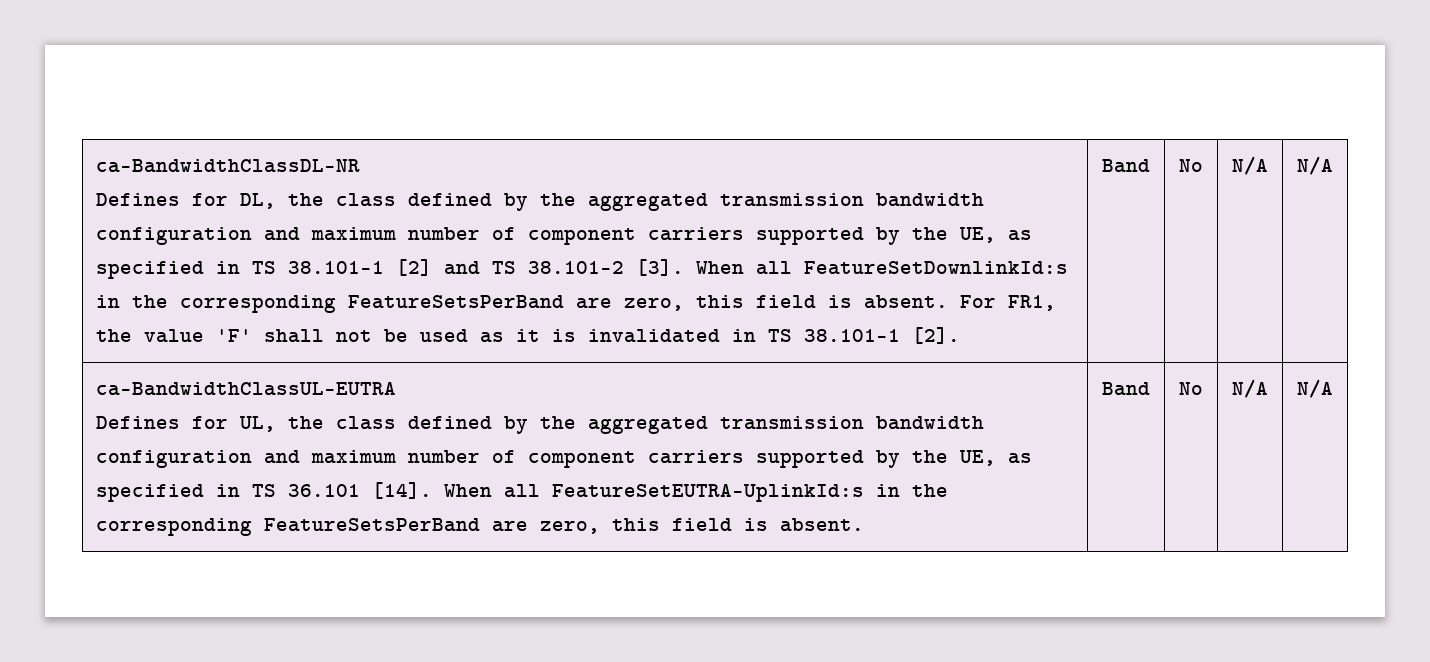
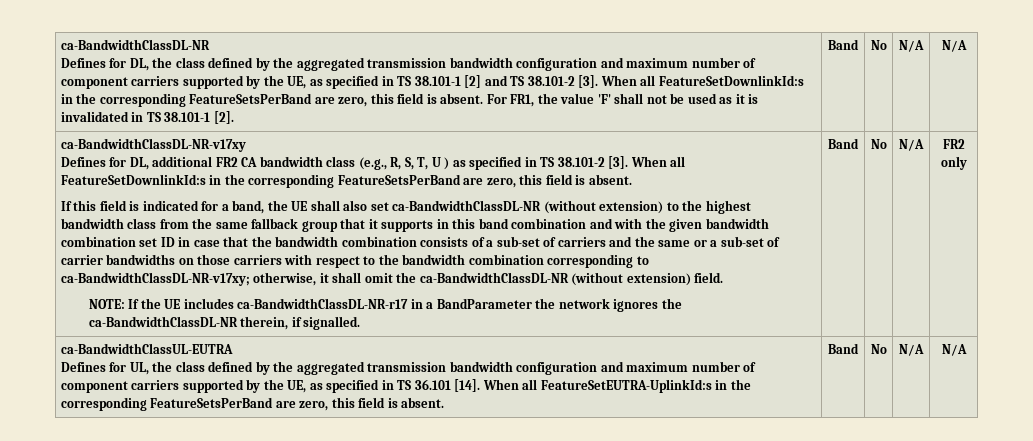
+ ca-BandwidthClassDL-NR-v17xy
+ Defines for DL, additional FR2 CA bandwidth class (e.g., R, S, T, U ) as specified in TS 38.101-2 [3]. When all FeatureSetDownlinkId:s in the corresponding FeatureSetsPerBand are zero, this field is absent.
+ If this field is indicated for a band, the UE shall also set ca-BandwidthClassDL-NR (without extension) to the highest bandwidth class from the same fallback group that it supports in this band combination and with the given bandwidth combination set ID in case that the bandwidth combination consists of a sub-set of carriers and the same or a sub-set of carrier bandwidths on those carriers with respect to the bandwidth combination corresponding to ca-BandwidthClassDL-NR-v17xy; otherwise, it shall omit the ca-BandwidthClassDL-NR (without extension) field.
+ NOTE: If the UE includes ca-BandwidthClassDL-NR-r17 in a BandParameter the network ignores the ca-BandwidthClassDL-NR therein, if signalled. | Band | No | N/A | FR2 only

